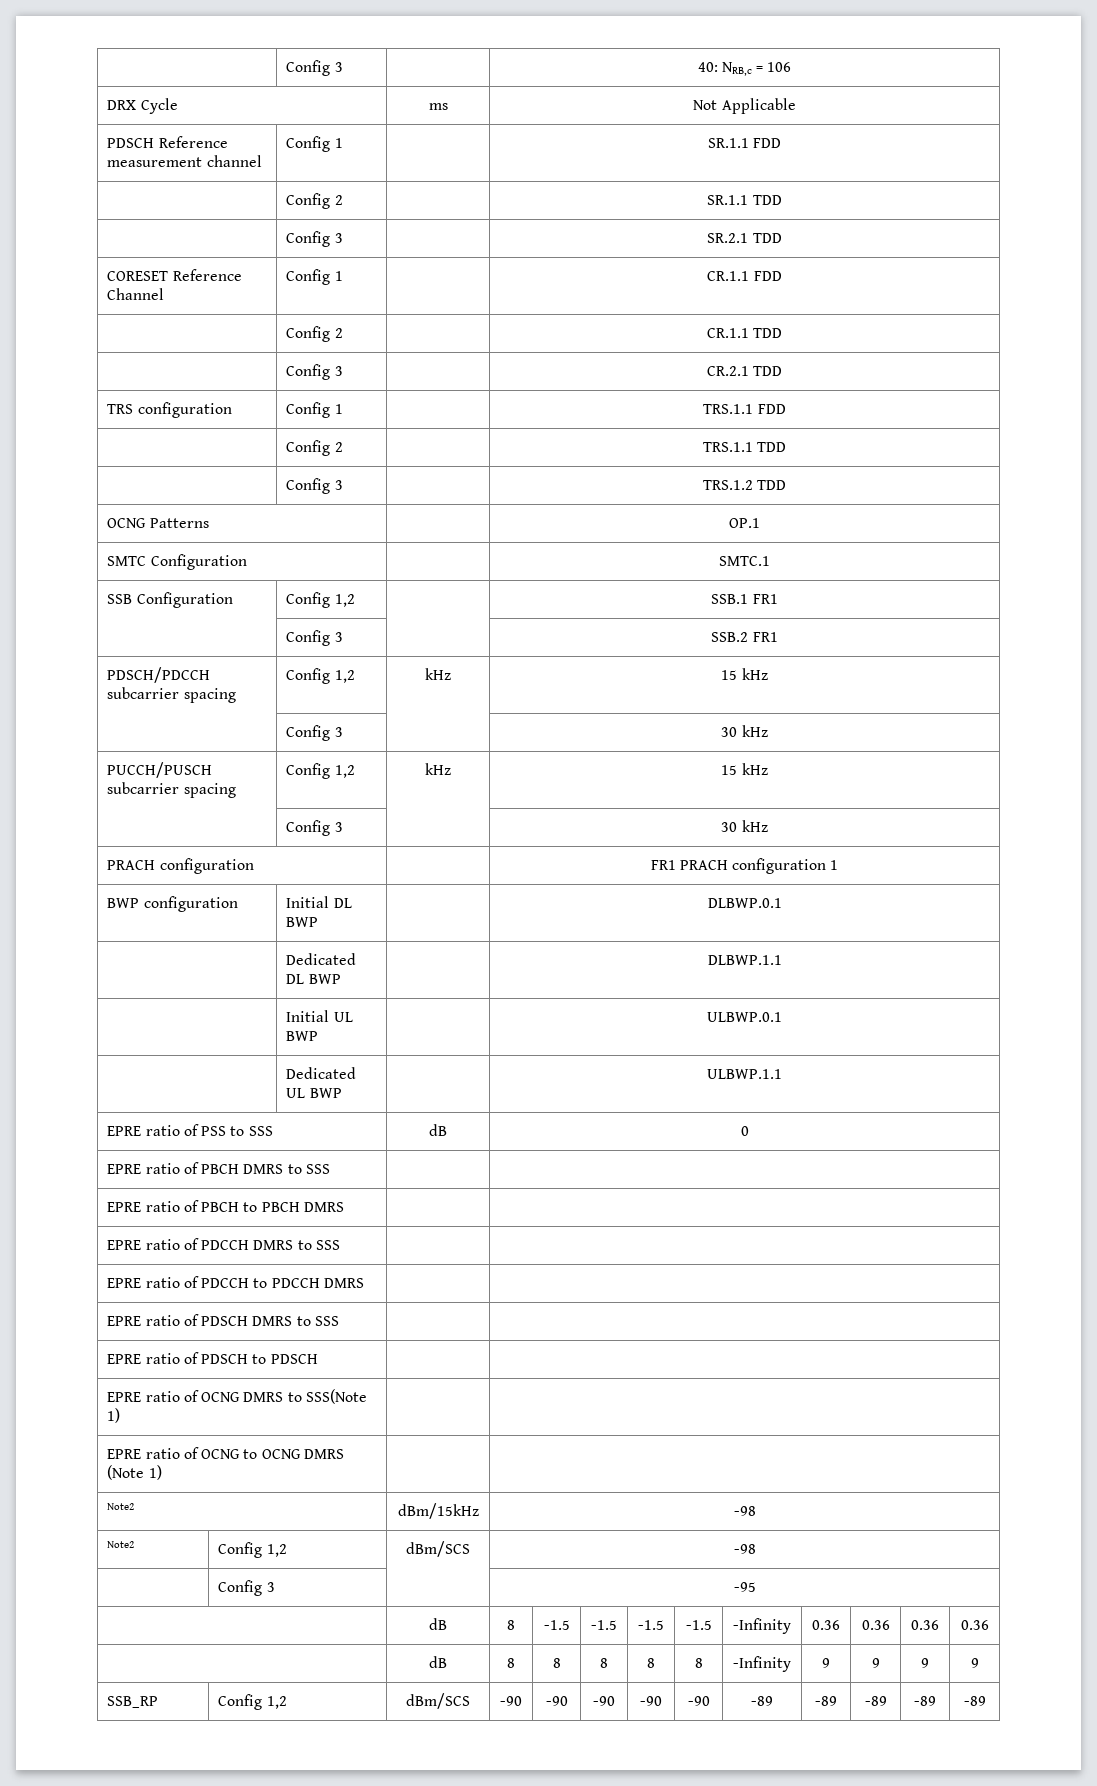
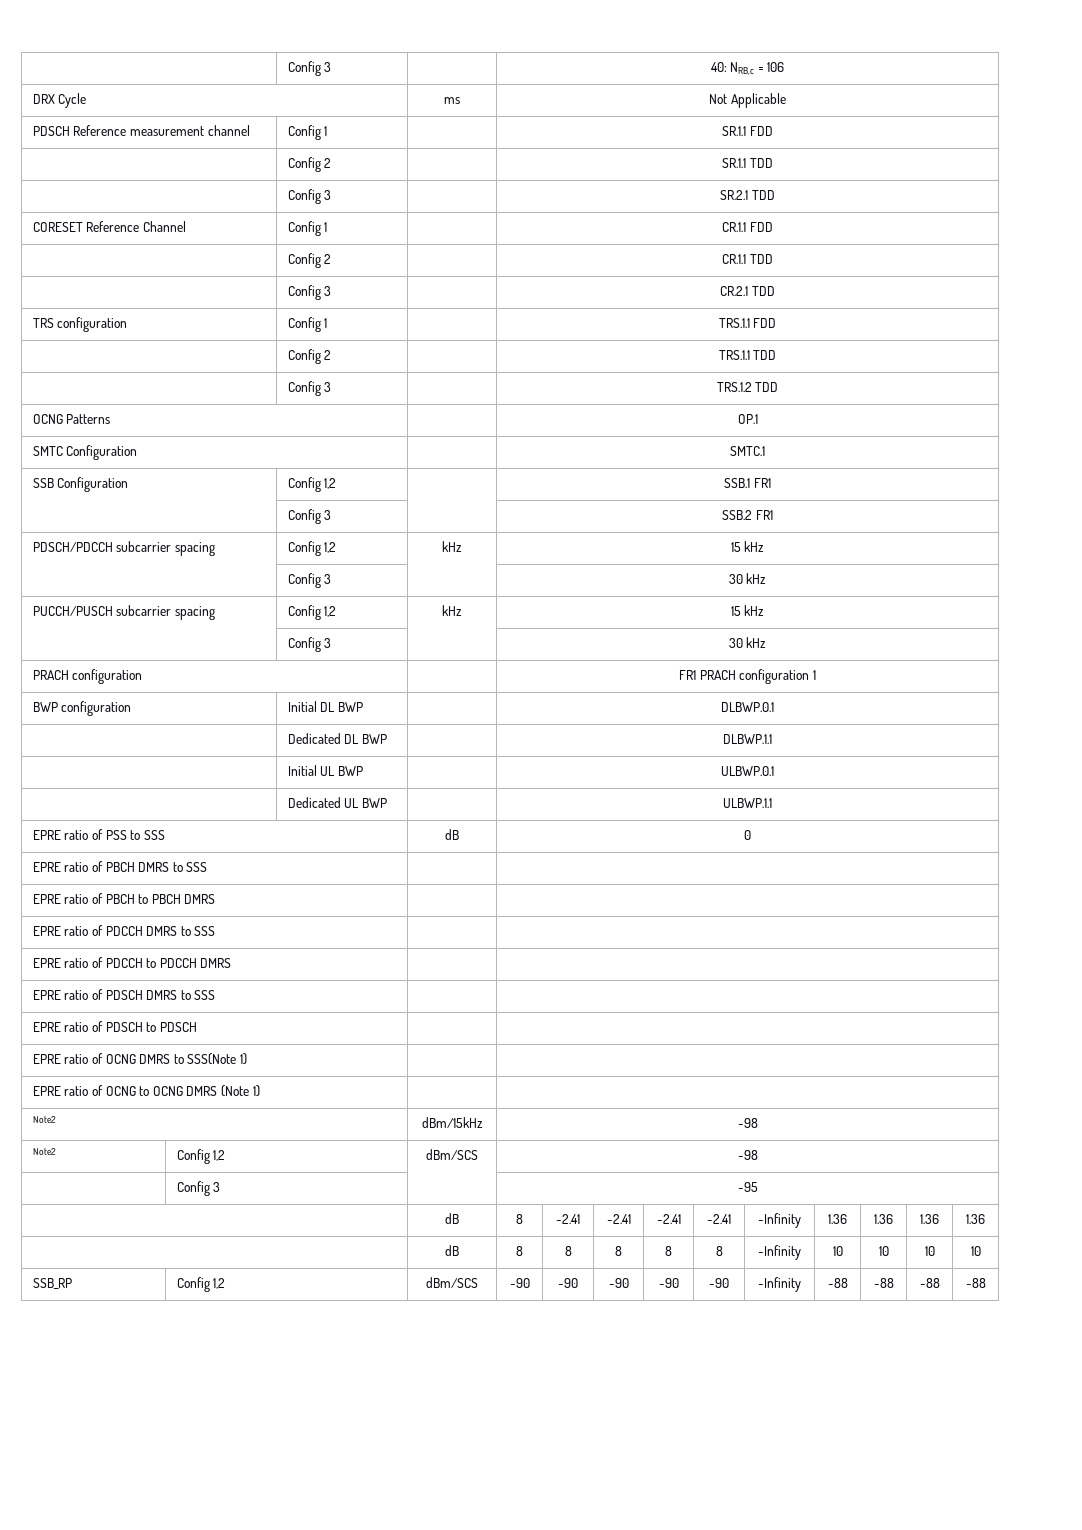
- | dB | 8 | -1.5 | -1.5 | -1.5 | -1.5 | -Infinity | 0.36 | 0.36 | 0.36 | 0.36
+ | dB | 8 | -2.41 | -2.41 | -2.41 | -2.41 | -Infinity | 1.36 | 1.36 | 1.36 | 1.36
- | dB | 8 | 8 | 8 | 8 | 8 | -Infinity | 9 | 9 | 9 | 9
+ | dB | 8 | 8 | 8 | 8 | 8 | -Infinity | 10 | 10 | 10 | 10
- SSB_RP | Config 1,2 | dBm/SCS | -90 | -90 | -90 | -90 | -90 | -89 | -89 | -89 | -89 | -89
+ SSB_RP | Config 1,2 | dBm/SCS | -90 | -90 | -90 | -90 | -90 | -Infinity | -88 | -88 | -88 | -88

